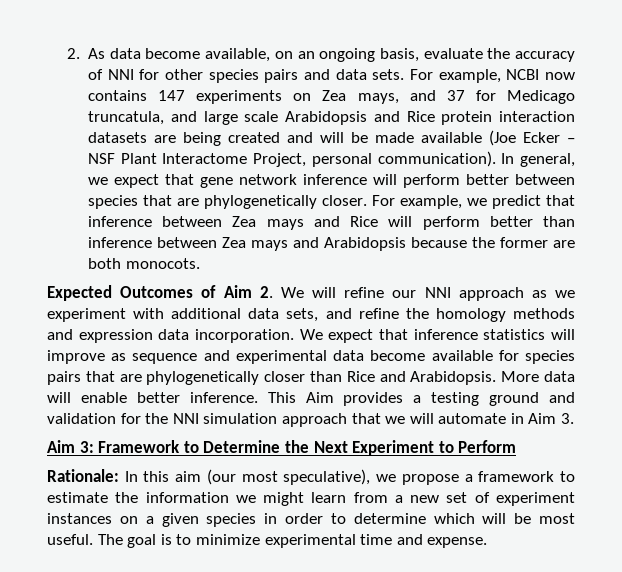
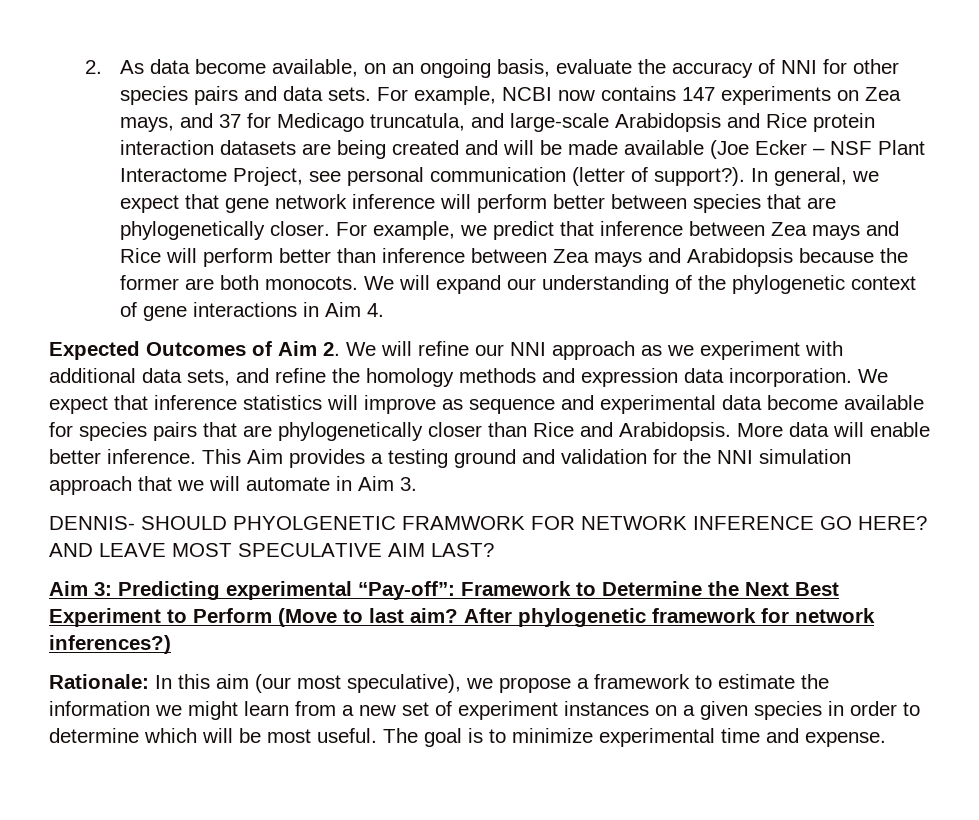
- For example, NCBI now contains 147 experiments on Zea mays, and 37 for Medicago truncatula, and large scale Arabidopsis and Rice protein interaction datasets are being created and will be made available (Joe Ecker – NSF Plant Interactome Project, personal communication).
+ For example, NCBI now contains 147 experiments on Zea mays, and 37 for Medicago truncatula, and large-scale Arabidopsis and Rice protein interaction datasets are being created and will be made available (Joe Ecker – NSF Plant Interactome Project, see personal communication (letter of support?).
+ We will expand our understanding of the phylogenetic context of gene interactions in Aim 4.
+ DENNIS- SHOULD PHYOLGENETIC FRAMWORK FOR NETWORK INFERENCE GO HERE? AND LEAVE MOST SPECULATIVE AIM LAST?
- Aim 3: Framework to Determine the Next Experiment to Perform
+ Aim 3: Predicting experimental “Pay-off”: Framework to Determine the Next Best Experiment to Perform (Move to last aim? After phylogenetic framework for network inferences?)

